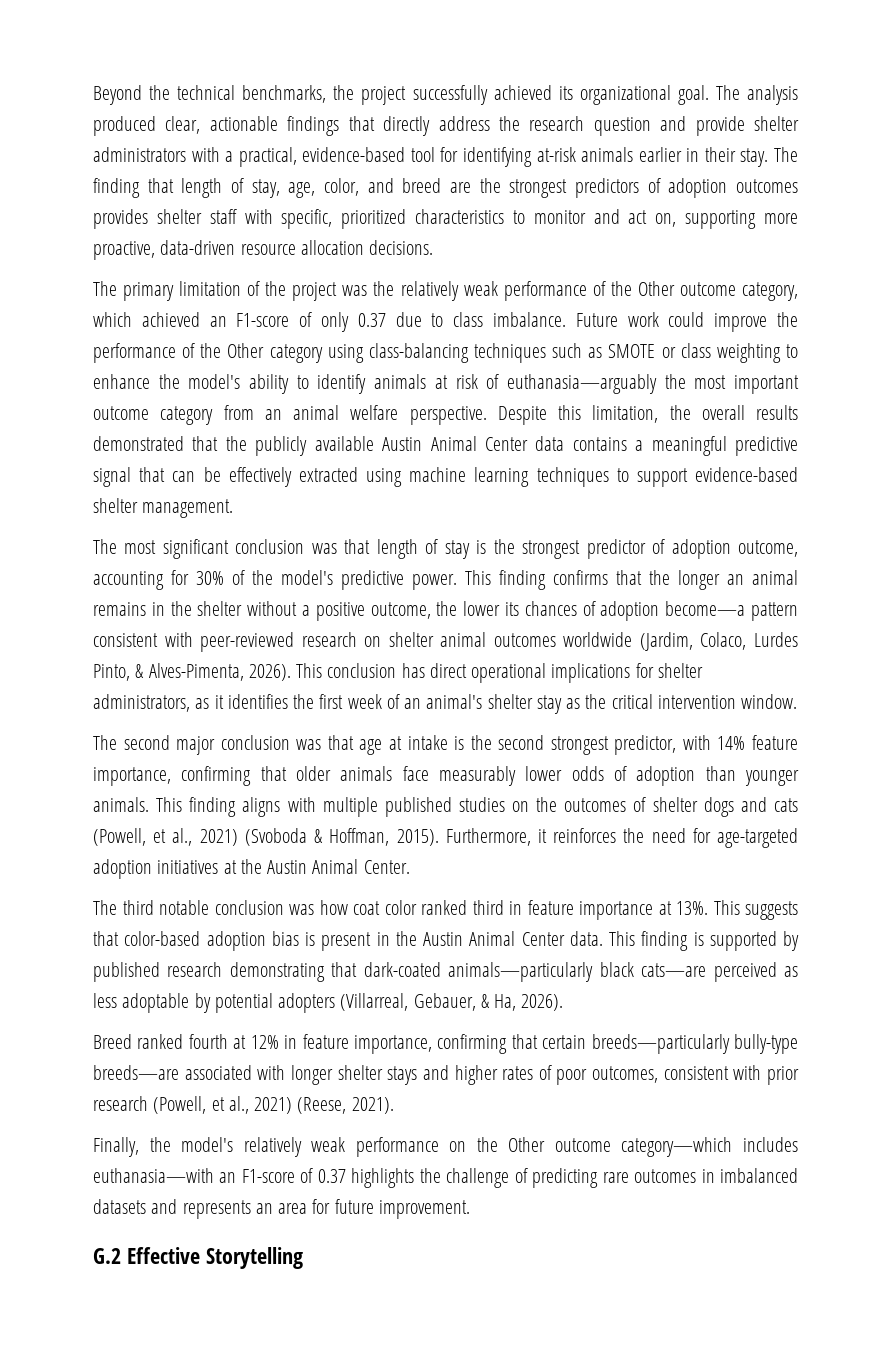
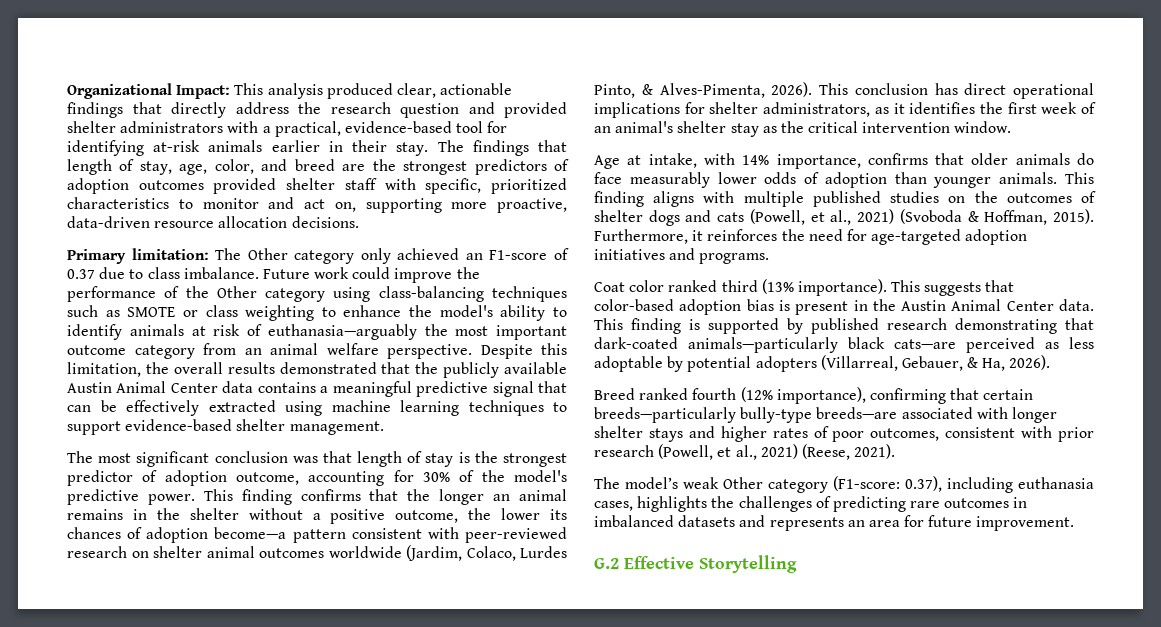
- Beyond the technical benchmarks, the project successfully achieved its organizational goal. The analysis produced clear, actionable findings that directly address the research question and provide shelter administrators with a practical, evidence-based tool for identifying at-risk animals earlier in their stay.
+ Organizational Impact: This analysis produced clear, actionable findings that directly address the research question and provided shelter administrators with a practical, evidence-based tool for identifying at-risk animals earlier in their stay.
- The finding that length of stay, age, color, and breed are the strongest predictors of adoption outcomes provides shelter staff with specific, prioritized characteristics to monitor and act on, supporting more proactive, data-driven resource allocation decisions.
+ The findings that length of stay, age, color, and breed are the strongest predictors of adoption outcomes provided shelter staff with specific, prioritized characteristics to monitor and act on, supporting more proactive, data-driven resource allocation decisions.
- The primary limitation of the project was the relatively weak performance of the Other outcome category, which achieved an F1-score of only 0.37 due to class imbalance.
+ Primary limitation: The Other category only achieved an F1-score of 0.37 due to class imbalance.
- The second major conclusion was that age at intake is the second strongest predictor, with 14% feature importance, confirming that older animals face measurably lower odds of adoption than younger animals.
+ Age at intake, with 14% importance, confirms that older animals do face measurably lower odds of adoption than younger animals.
- Furthermore, it reinforces the need for age-targeted adoption initiatives at the Austin Animal Center.
- The third notable conclusion was how coat color ranked third in feature importance at 13%.
+ Furthermore, it reinforces the need for age-targeted adoption initiatives and programs.
+ Coat color ranked third (13% importance).
- Breed ranked fourth at 12% in feature importance, confirming that certain breeds—particularly bully-type breeds—are associated with longer shelter stays and higher rates of poor outcomes, consistent with prior research (Powell, et al., 2021) (Reese, 2021).
+ Breed ranked fourth (12% importance), confirming that certain breeds—particularly bully-type breeds—are associated with longer shelter stays and higher rates of poor outcomes, consistent with prior research (Powell, et al., 2021) (Reese, 2021).
- Finally, the model's relatively weak performance on the Other outcome category—which includes euthanasia—with an F1-score of 0.37 highlights the challenge of predicting rare outcomes in imbalanced datasets and represents an area for future improvement.
+ The model’s weak Other category (F1-score: 0.37), including euthanasia cases, highlights the challenges of predicting rare outcomes in imbalanced datasets and represents an area for future improvement.

